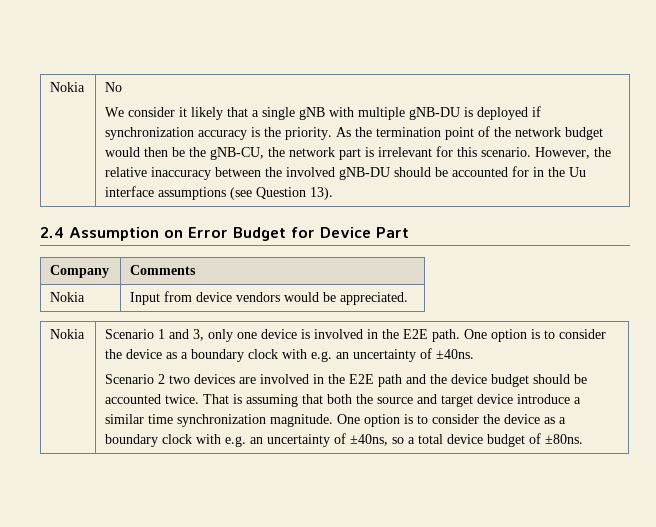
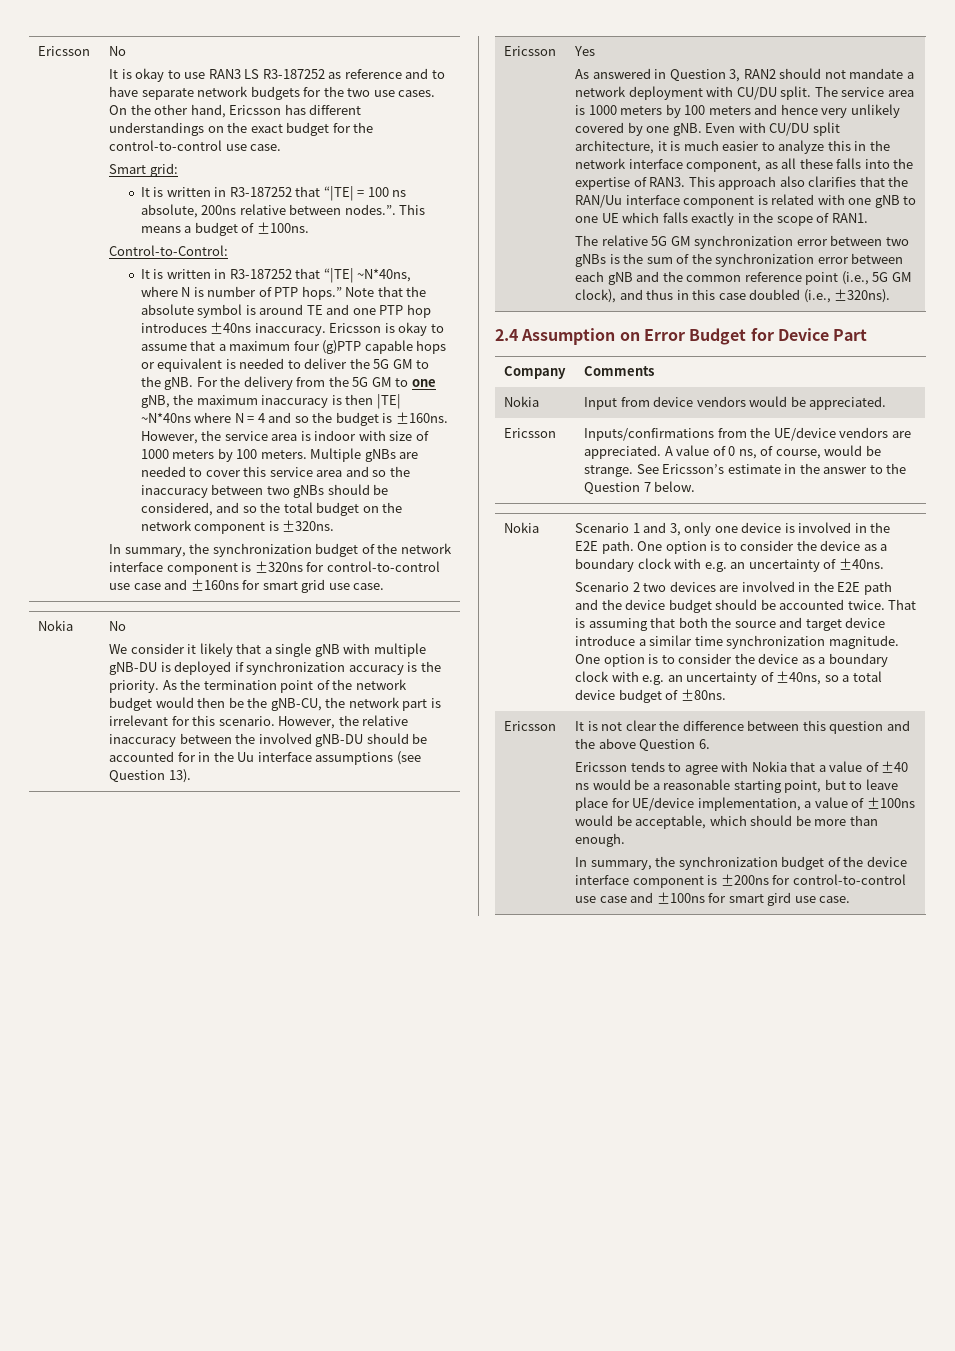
+ Ericsson | No
+ It is okay to use RAN3 LS R3-187252 as reference and to have separate network budgets for the two use cases. On the other hand, Ericsson has different understandings on the exact budget for the control-to-control use case.
+ Smart grid:
+ It is written in R3-187252 that “|TE| = 100 ns absolute, 200ns relative between nodes.”. This means a budget of ±100ns.
+ Control-to-Control:
+ It is written in R3-187252 that “|TE| ~N*40ns, where N is number of PTP hops.” Note that the absolute symbol is around TE and one PTP hop introduces ±40ns inaccuracy. Ericsson is okay to assume that a maximum four (g)PTP capable hops or equivalent is needed to deliver the 5G GM to the gNB. For the delivery from the 5G GM to one gNB, the maximum inaccuracy is then |TE| ~N*40ns where N = 4 and so the budget is ±160ns. However, the service area is indoor with size of 1000 meters by 100 meters. Multiple gNBs are needed to cover this service area and so the inaccuracy between two gNBs should be considered, and so the total budget on the network component is ±320ns.
+ In summary, the synchronization budget of the network interface component is ±320ns for control-to-control use case and ±160ns for smart grid use case.
+ Ericsson | Yes
+ As answered in Question 3, RAN2 should not mandate a network deployment with CU/DU split. The service area is 1000 meters by 100 meters and hence very unlikely covered by one gNB. Even with CU/DU split architecture, it is much easier to analyze this in the network interface component, as all these falls into the expertise of RAN3. This approach also clarifies that the RAN/Uu interface component is related with one gNB to one UE which falls exactly in the scope of RAN1.
+ The relative 5G GM synchronization error between two gNBs is the sum of the synchronization error between each gNB and the common reference point (i.e., 5G GM clock), and thus in this case doubled (i.e., ±320ns).
+ Ericsson | Inputs/confirmations from the UE/device vendors are appreciated. A value of 0 ns, of course, would be strange. See Ericsson’s estimate in the answer to the Question 7 below.
+ Ericsson | It is not clear the difference between this question and the above Question 6.
+ Ericsson tends to agree with Nokia that a value of ±40 ns would be a reasonable starting point, but to leave place for UE/device implementation, a value of ±100ns would be acceptable, which should be more than enough.
+ In summary, the synchronization budget of the device interface component is ±200ns for control-to-control use case and ±100ns for smart gird use case.

